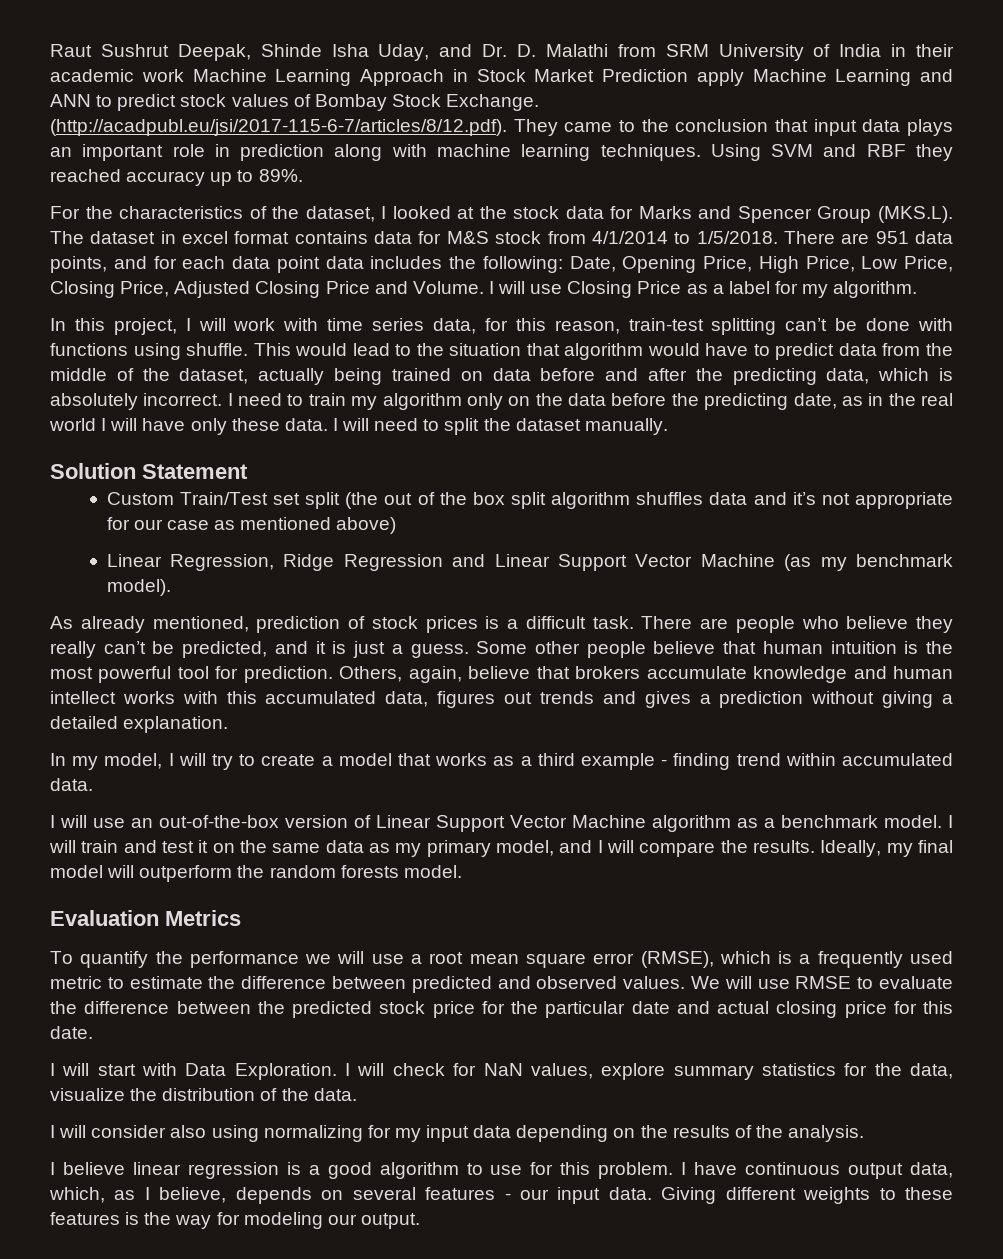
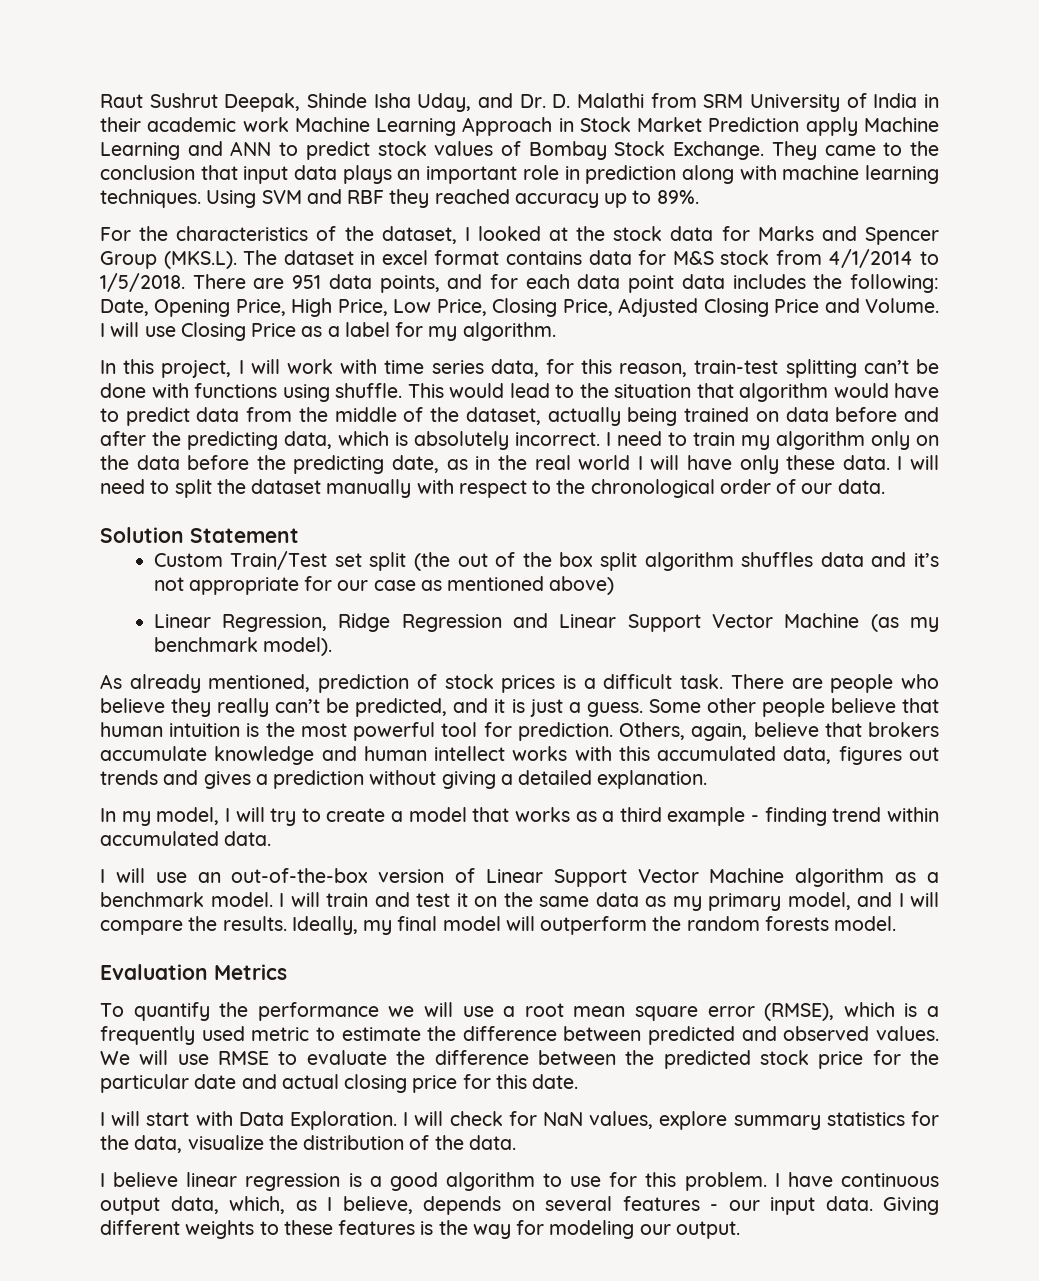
- (http://acadpubl.eu/jsi/2017-115-6-7/articles/8/12.pdf). They came to the conclusion that input data plays an important role in prediction along with machine learning techniques.
+ They came to the conclusion that input data plays an important role in prediction along with machine learning techniques.
- I will need to split the dataset manually.
+ I will need to split the dataset manually with respect to the chronological order of our data.
- I will consider also using normalizing for my input data depending on the results of the analysis.

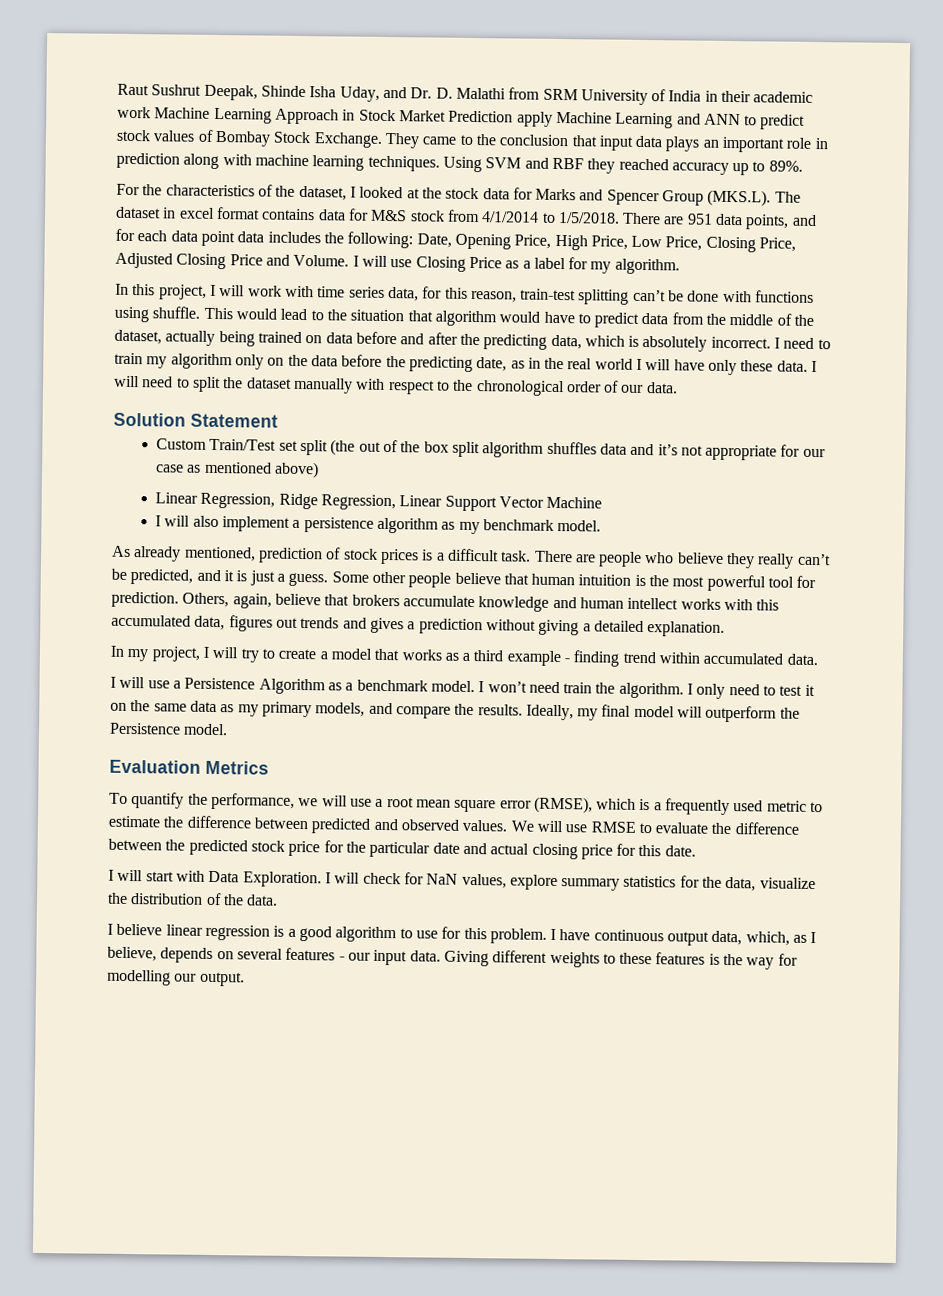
- Linear Regression, Ridge Regression and Linear Support Vector Machine (as my benchmark model).
+ Linear Regression, Ridge Regression, Linear Support Vector Machine
+ I will also implement a persistence algorithm as my benchmark model.
- In my model, I will try to create a model that works as a third example - finding trend within accumulated data.
+ In my project, I will try to create a model that works as a third example - finding trend within accumulated data.
- I will use an out-of-the-box version of Linear Support Vector Machine algorithm as a benchmark model.
+ I will use a Persistence Algorithm as a benchmark model.
- I will train and test it on the same data as my primary model, and I will compare the results.
+ I won’t need train the algorithm. I only need to test it on the same data as my primary models, and compare the results.
- Ideally, my final model will outperform the random forests model.
+ Ideally, my final model will outperform the Persistence model.
- To quantify the performance we will use a root mean square error (RMSE), which is a frequently used metric to estimate the difference between predicted and observed values.
+ To quantify the performance, we will use a root mean square error (RMSE), which is a frequently used metric to estimate the difference between predicted and observed values.
- Giving different weights to these features is the way for modeling our output.
+ Giving different weights to these features is the way for modelling our output.

